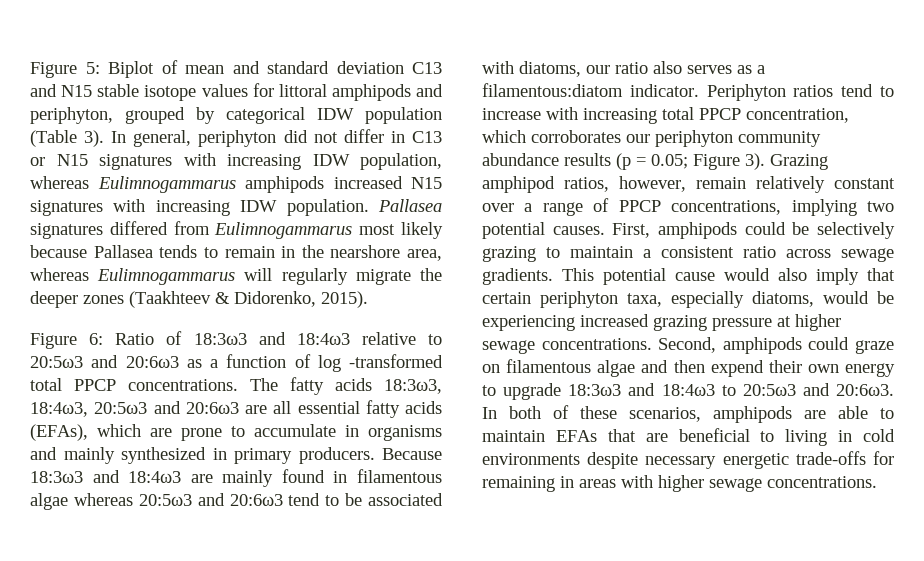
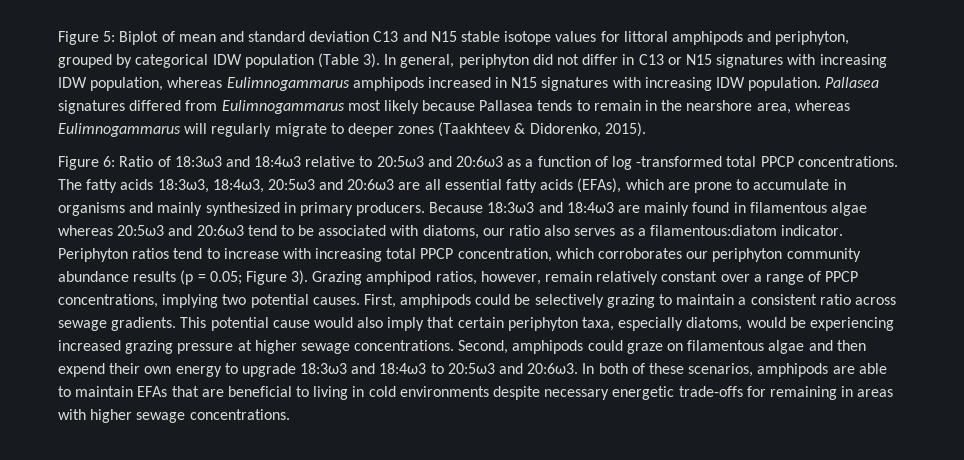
- In general, periphyton did not differ in C13 or N15 signatures with increasing IDW population, whereas Eulimnogammarus amphipods increased N15 signatures with increasing IDW population.
+ In general, periphyton did not differ in C13 or N15 signatures with increasing IDW population, whereas Eulimnogammarus amphipods increased in N15 signatures with increasing IDW population.
- Pallasea signatures differed from Eulimnogammarus most likely because Pallasea tends to remain in the nearshore area, whereas Eulimnogammarus will regularly migrate the deeper zones (Taakhteev & Didorenko, 2015).
+ Pallasea signatures differed from Eulimnogammarus most likely because Pallasea tends to remain in the nearshore area, whereas Eulimnogammarus will regularly migrate to deeper zones (Taakhteev & Didorenko, 2015).

